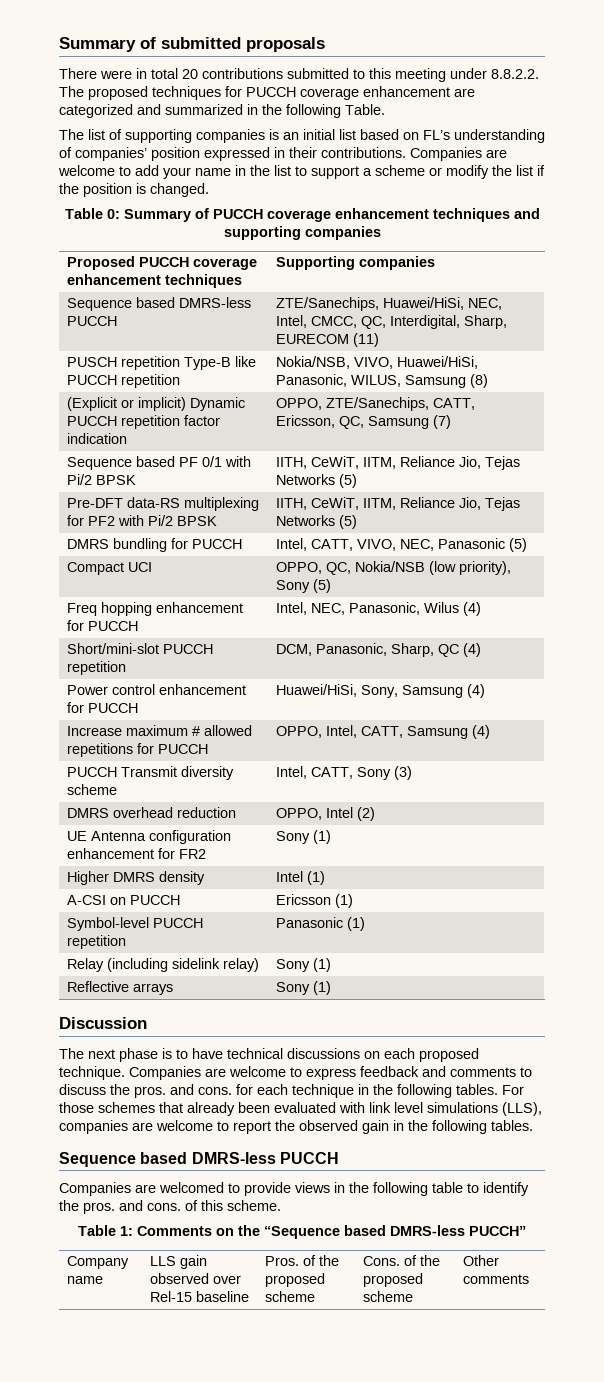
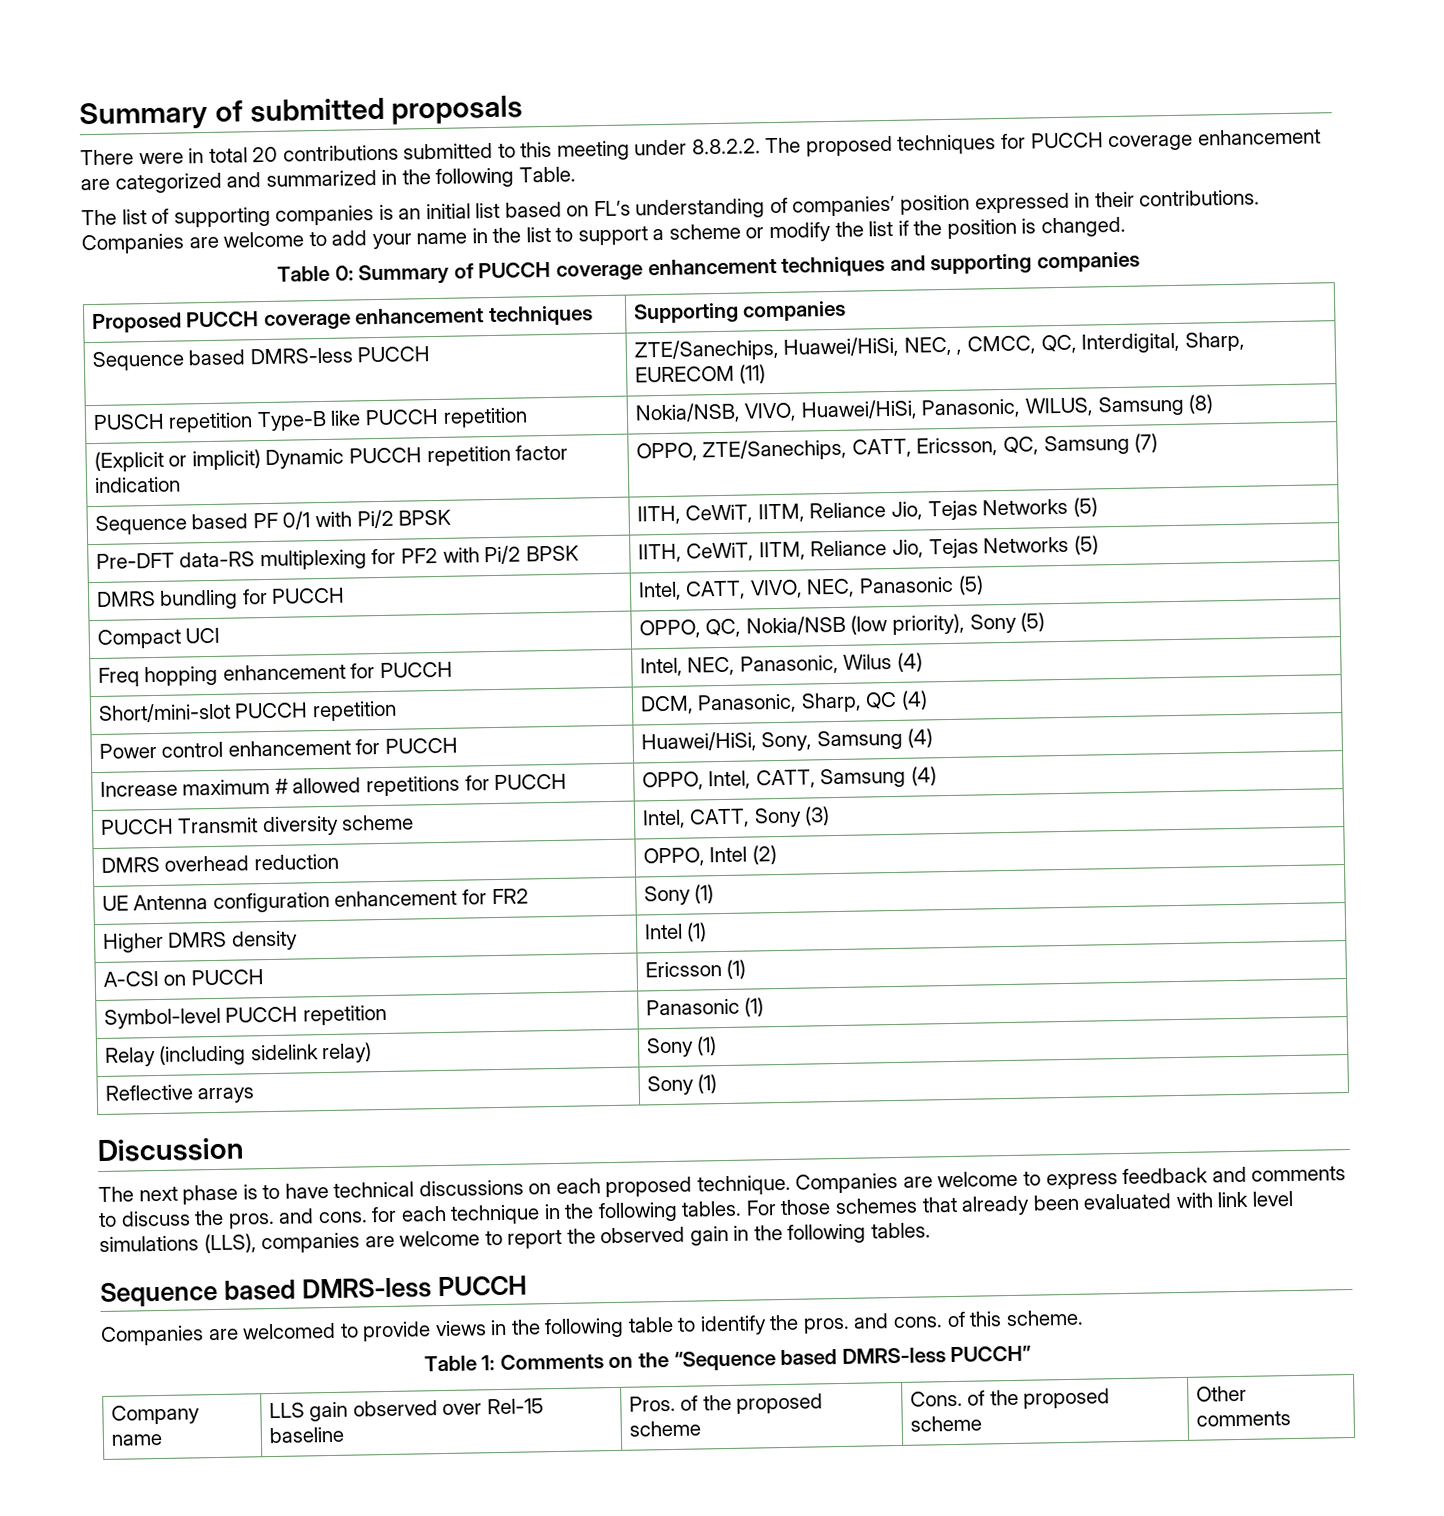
- Sequence based DMRS-less PUCCH | ZTE/Sanechips, Huawei/HiSi, NEC, Intel, CMCC, QC, Interdigital, Sharp, EURECOM (11)
+ Sequence based DMRS-less PUCCH | ZTE/Sanechips, Huawei/HiSi, NEC, , CMCC, QC, Interdigital, Sharp, EURECOM (11)

